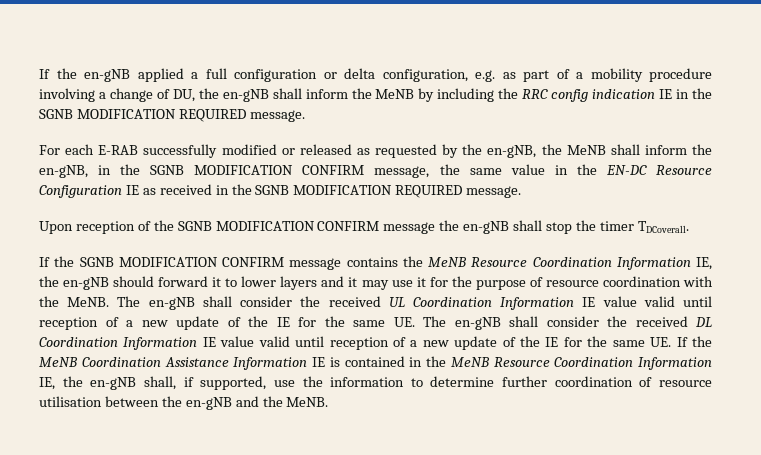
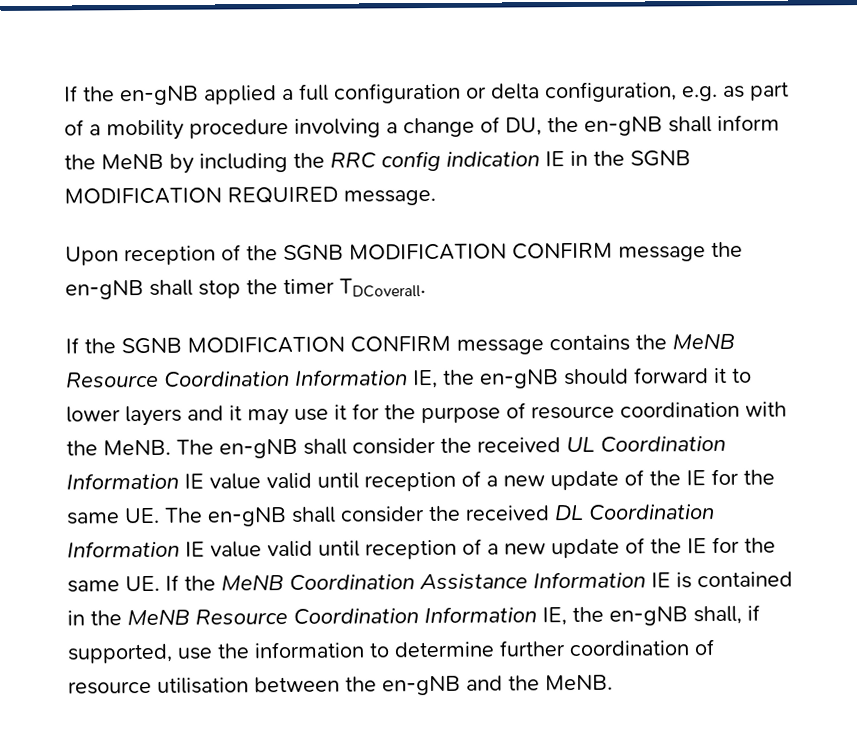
- For each E-RAB successfully modified or released as requested by the en-gNB, the MeNB shall inform the en-gNB, in the SGNB MODIFICATION CONFIRM message, the same value in the EN-DC Resource Configuration IE as received in the SGNB MODIFICATION REQUIRED message.

